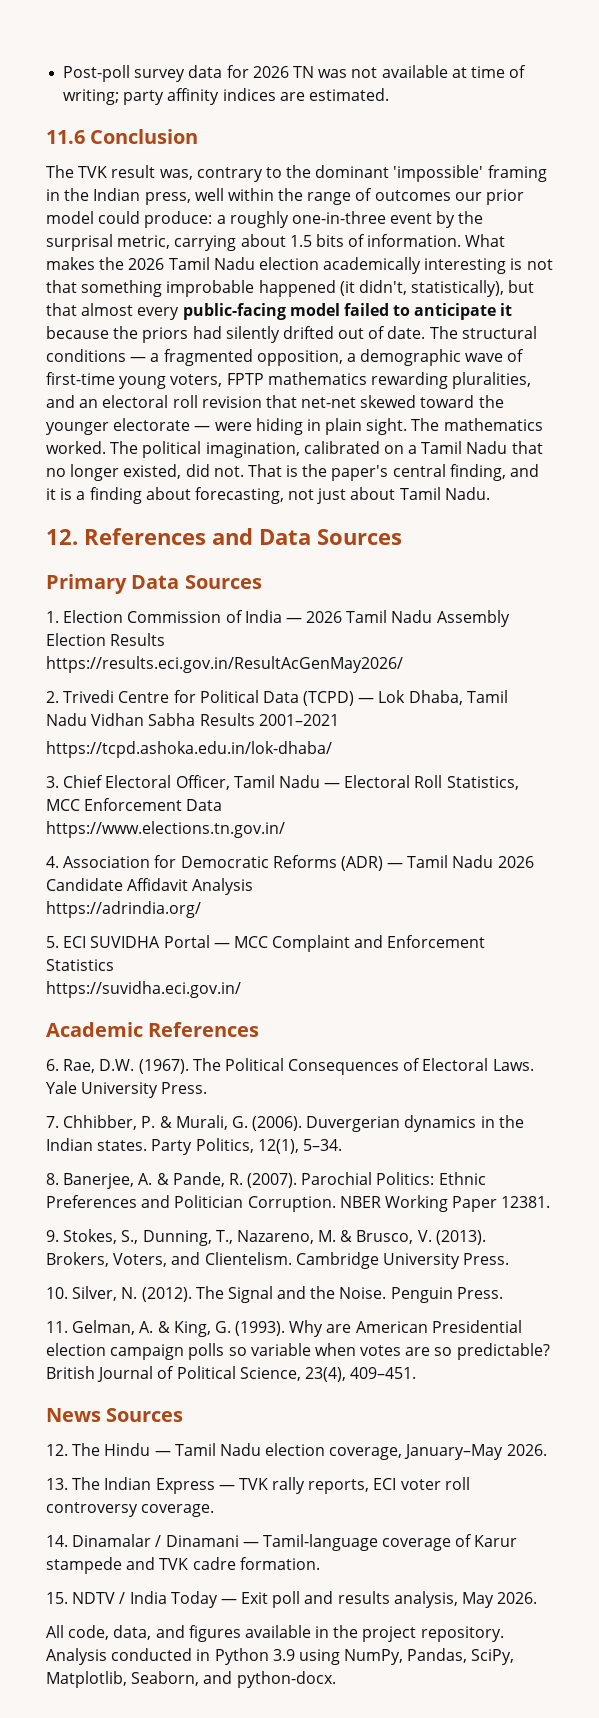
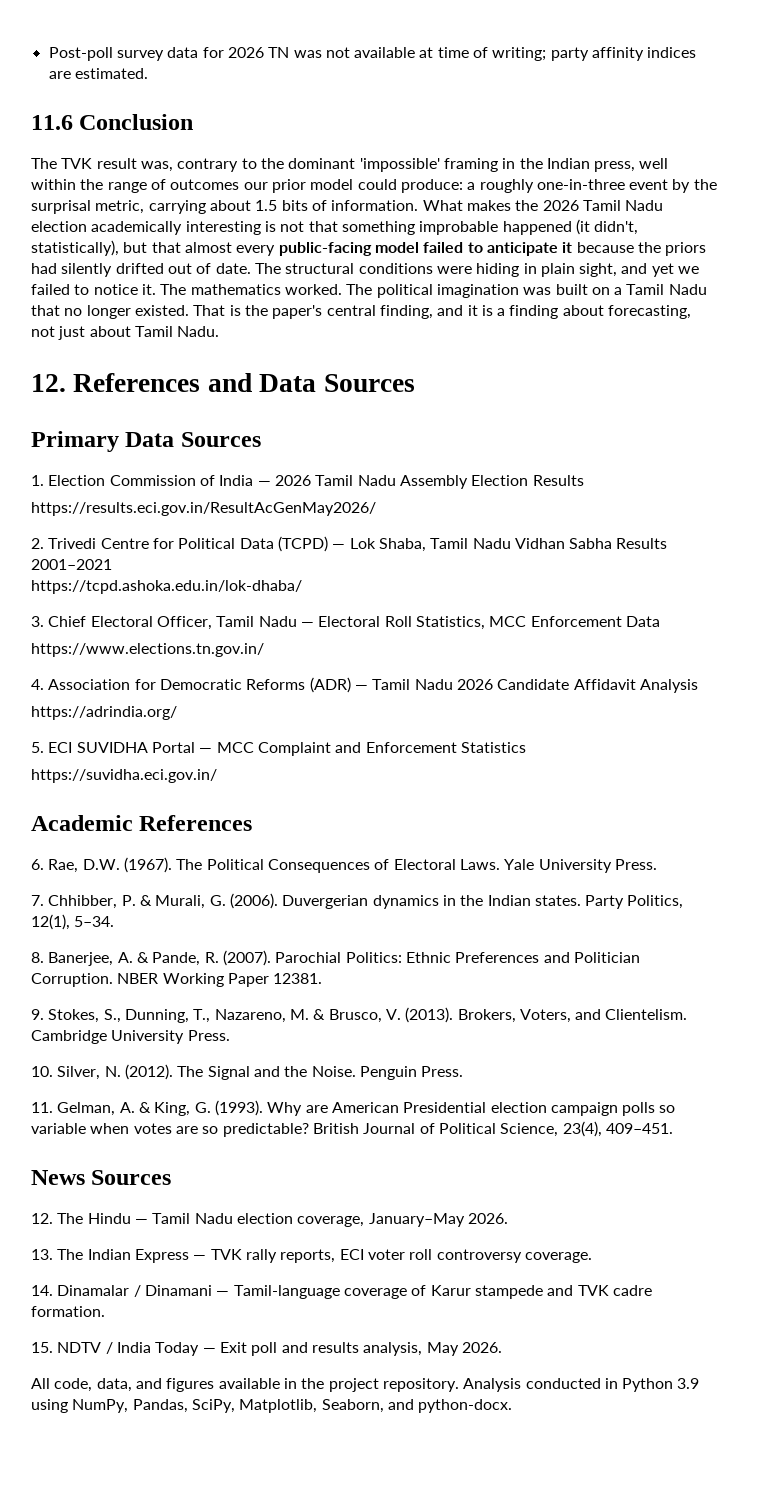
- The structural conditions — a fragmented opposition, a demographic wave of first-time young voters, FPTP mathematics rewarding pluralities, and an electoral roll revision that net-net skewed toward the younger electorate — were hiding in plain sight.
+ The structural conditions were hiding in plain sight, and yet we failed to notice it.
- The political imagination, calibrated on a Tamil Nadu that no longer existed, did not.
+ The political imagination was built on a Tamil Nadu that no longer existed.
- 2. Trivedi Centre for Political Data (TCPD) — Lok Dhaba, Tamil Nadu Vidhan Sabha Results 2001–2021
+ 2. Trivedi Centre for Political Data (TCPD) — Lok Shaba, Tamil Nadu Vidhan Sabha Results 2001–2021

